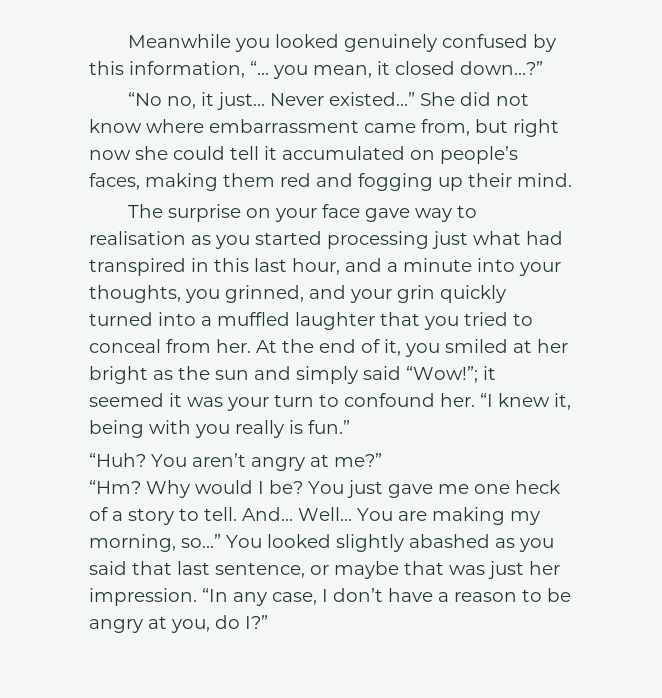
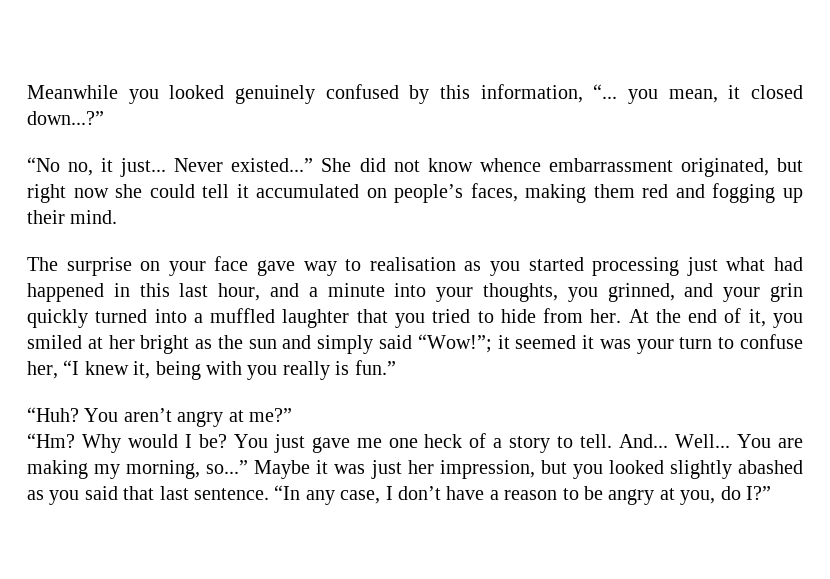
- She did not know where embarrassment came from, but right now she could tell it accumulated on people’s faces, making them red and fogging up their mind.
+ She did not know whence embarrassment originated, but right now she could tell it accumulated on people’s faces, making them red and fogging up their mind.
- The surprise on your face gave way to realisation as you started processing just what had transpired in this last hour, and a minute into your thoughts, you grinned, and your grin quickly turned into a muffled laughter that you tried to conceal from her.
+ The surprise on your face gave way to realisation as you started processing just what had happened in this last hour, and a minute into your thoughts, you grinned, and your grin quickly turned into a muffled laughter that you tried to hide from her.
- At the end of it, you smiled at her bright as the sun and simply said “Wow!”; it seemed it was your turn to confound her. “I knew it, being with you really is fun.”
+ At the end of it, you smiled at her bright as the sun and simply said “Wow!”; it seemed it was your turn to confuse her, “I knew it, being with you really is fun.”
- You looked slightly abashed as you said that last sentence, or maybe that was just her impression.
+ Maybe it was just her impression, but you looked slightly abashed as you said that last sentence.

